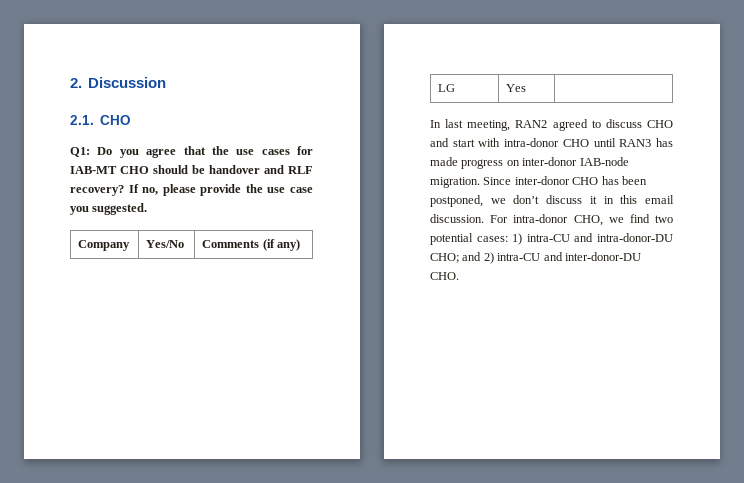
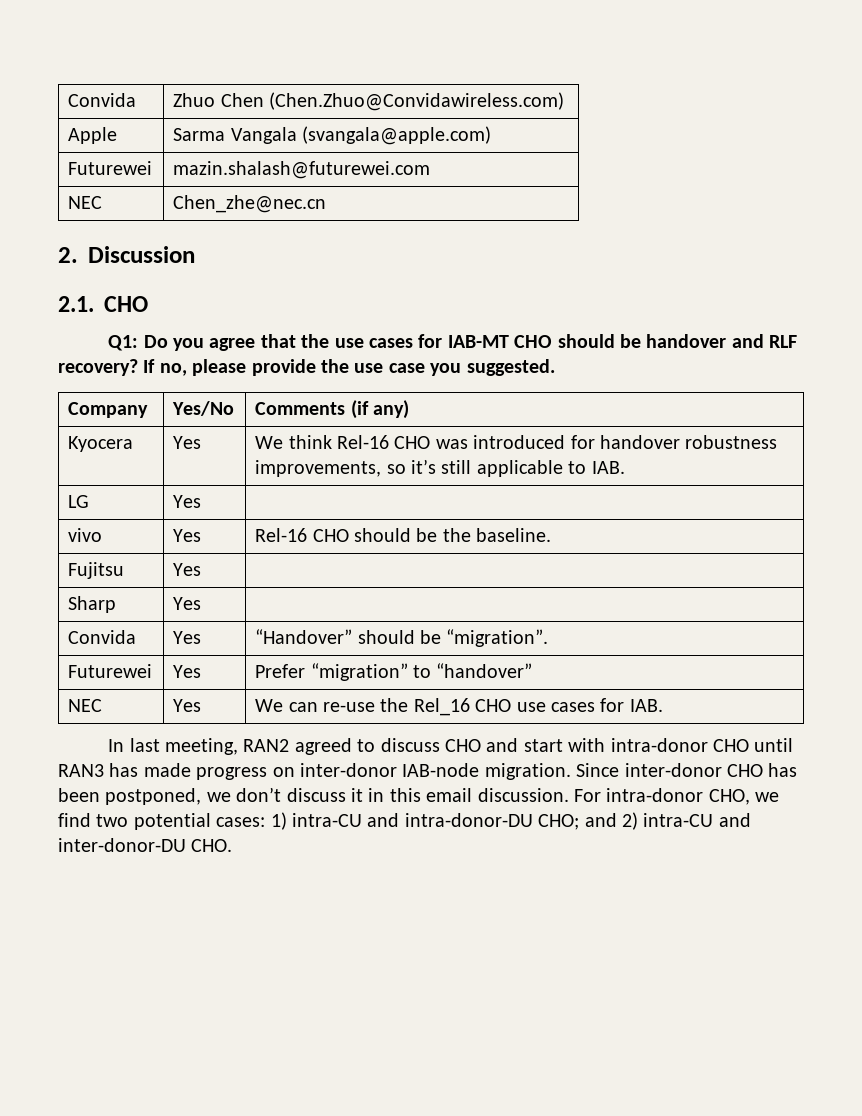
+ Convida | Zhuo Chen (Chen.Zhuo@Convidawireless.com)
+ Apple | Sarma Vangala (svangala@apple.com)
+ Futurewei | mazin.shalash@futurewei.com
+ NEC | Chen_zhe@nec.cn
+ Kyocera | Yes | We think Rel-16 CHO was introduced for handover robustness improvements, so it’s still applicable to IAB.
  LG | Yes |
+ vivo | Yes | Rel-16 CHO should be the baseline.
+ Fujitsu | Yes |
+ Sharp | Yes |
+ Convida | Yes | “Handover” should be “migration”.
+ Futurewei | Yes | Prefer “migration” to “handover”
+ NEC | Yes | We can re-use the Rel_16 CHO use cases for IAB.

